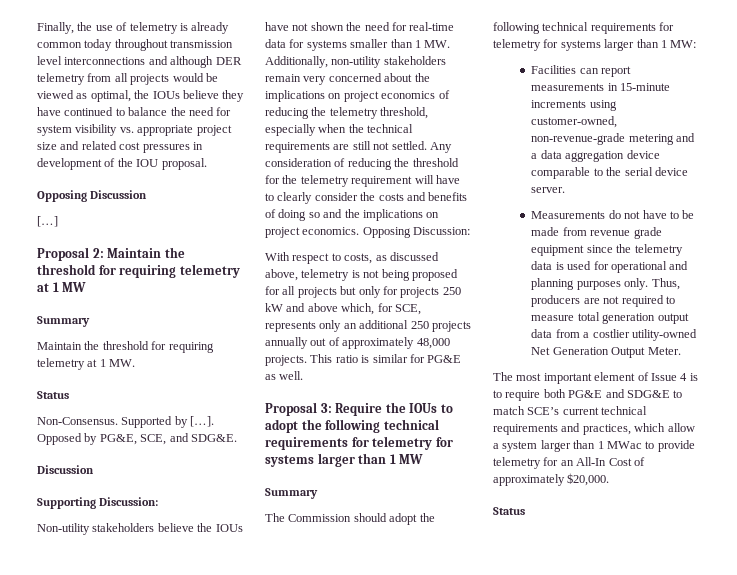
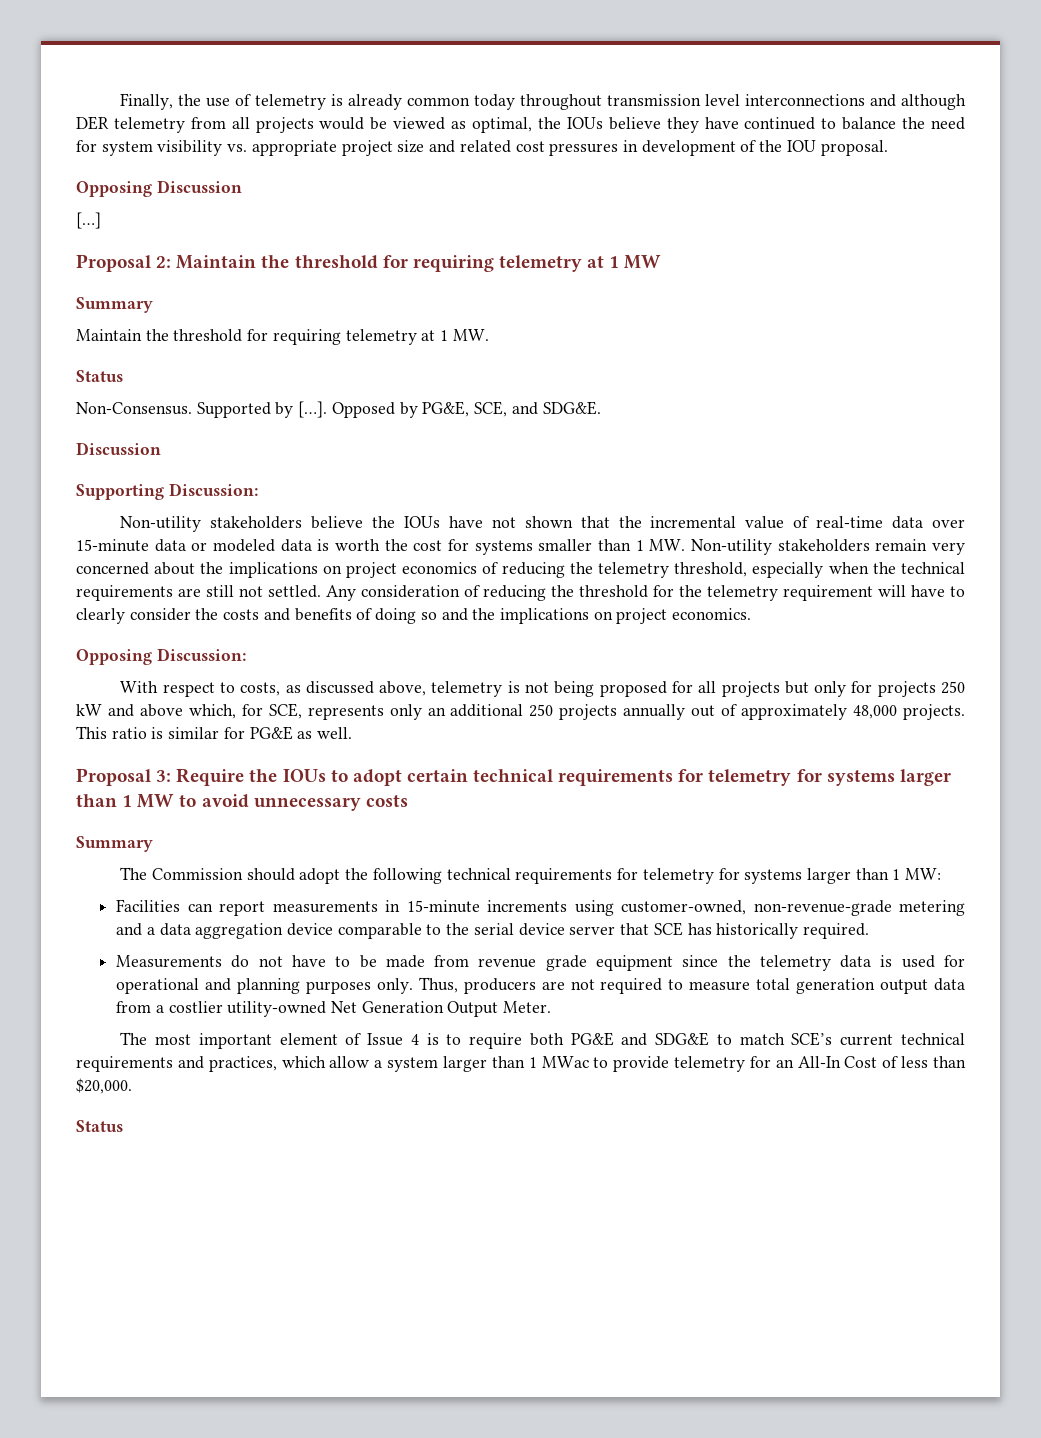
- Non-utility stakeholders believe the IOUs have not shown the need for real-time data for systems smaller than 1 MW. Additionally, non-utility stakeholders remain very concerned about the implications on project economics of reducing the telemetry threshold, especially when the technical requirements are still not settled.
+ Non-utility stakeholders believe the IOUs have not shown that the incremental value of real-time data over 15-minute data or modeled data is worth the cost for systems smaller than 1 MW. Non-utility stakeholders remain very concerned about the implications on project economics of reducing the telemetry threshold, especially when the technical requirements are still not settled.
- Any consideration of reducing the threshold for the telemetry requirement will have to clearly consider the costs and benefits of doing so and the implications on project economics. Opposing Discussion:
+ Any consideration of reducing the threshold for the telemetry requirement will have to clearly consider the costs and benefits of doing so and the implications on project economics.
+ Opposing Discussion:
- Proposal 3: Require the IOUs to adopt the following technical requirements for telemetry for systems larger than 1 MW
+ Proposal 3: Require the IOUs to adopt certain technical requirements for telemetry for systems larger than 1 MW to avoid unnecessary costs
- Facilities can report measurements in 15-minute increments using customer-owned, non-revenue-grade metering and a data aggregation device comparable to the serial device server.
+ Facilities can report measurements in 15-minute increments using customer-owned, non-revenue-grade metering and a data aggregation device comparable to the serial device server that SCE has historically required.
- The most important element of Issue 4 is to require both PG&E and SDG&E to match SCE’s current technical requirements and practices, which allow a system larger than 1 MWac to provide telemetry for an All-In Cost of approximately $20,000.
+ The most important element of Issue 4 is to require both PG&E and SDG&E to match SCE’s current technical requirements and practices, which allow a system larger than 1 MWac to provide telemetry for an All-In Cost of less than $20,000.

